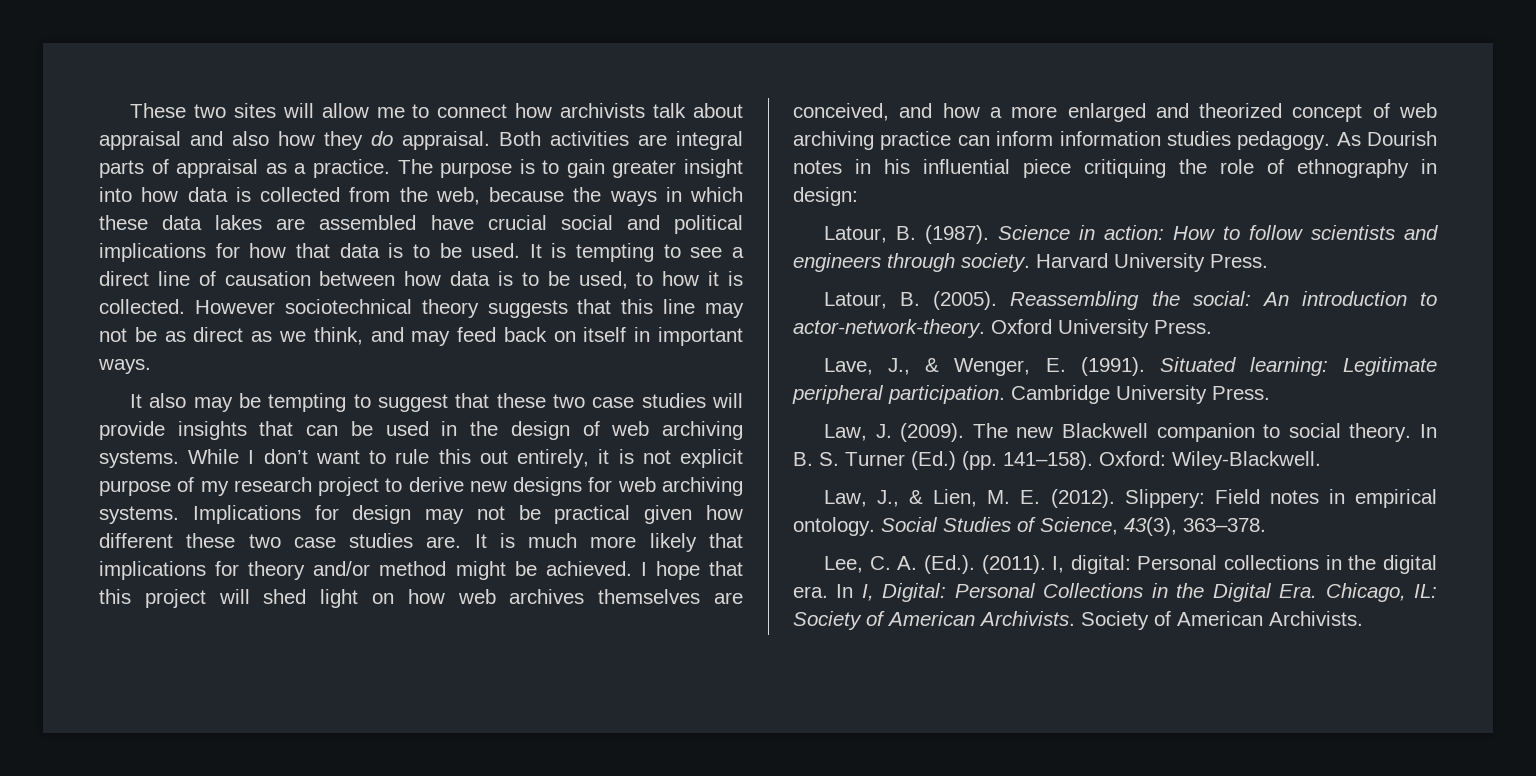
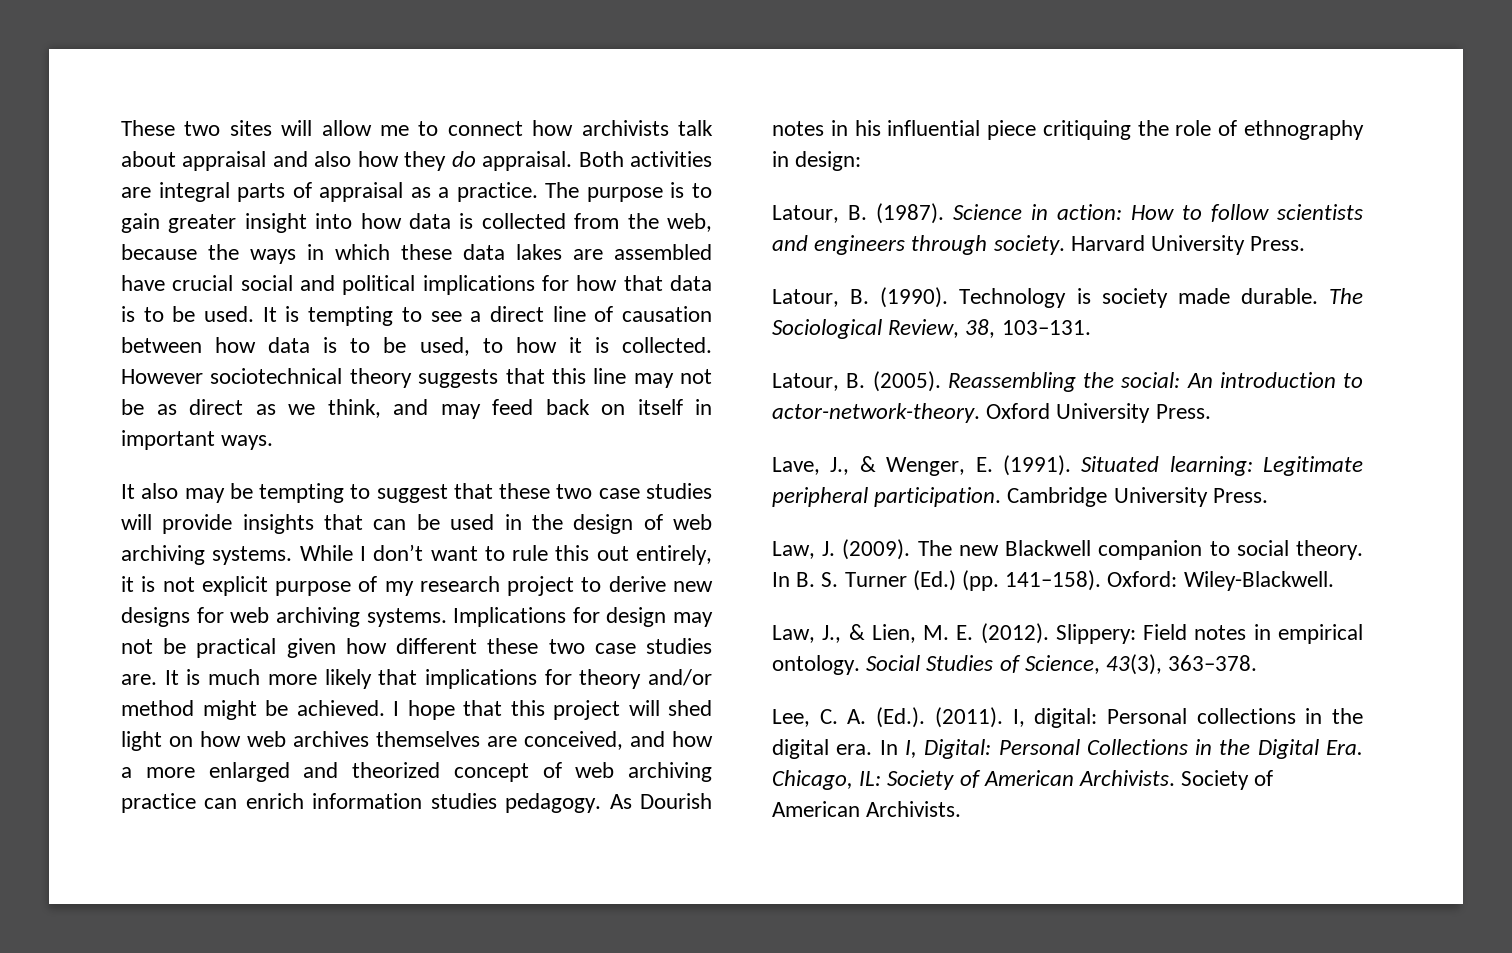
- I hope that this project will shed light on how web archives themselves are conceived, and how a more enlarged and theorized concept of web archiving practice can inform information studies pedagogy.
+ I hope that this project will shed light on how web archives themselves are conceived, and how a more enlarged and theorized concept of web archiving practice can enrich information studies pedagogy.
+ Latour, B. (1990). Technology is society made durable. The Sociological Review, 38, 103–131.

